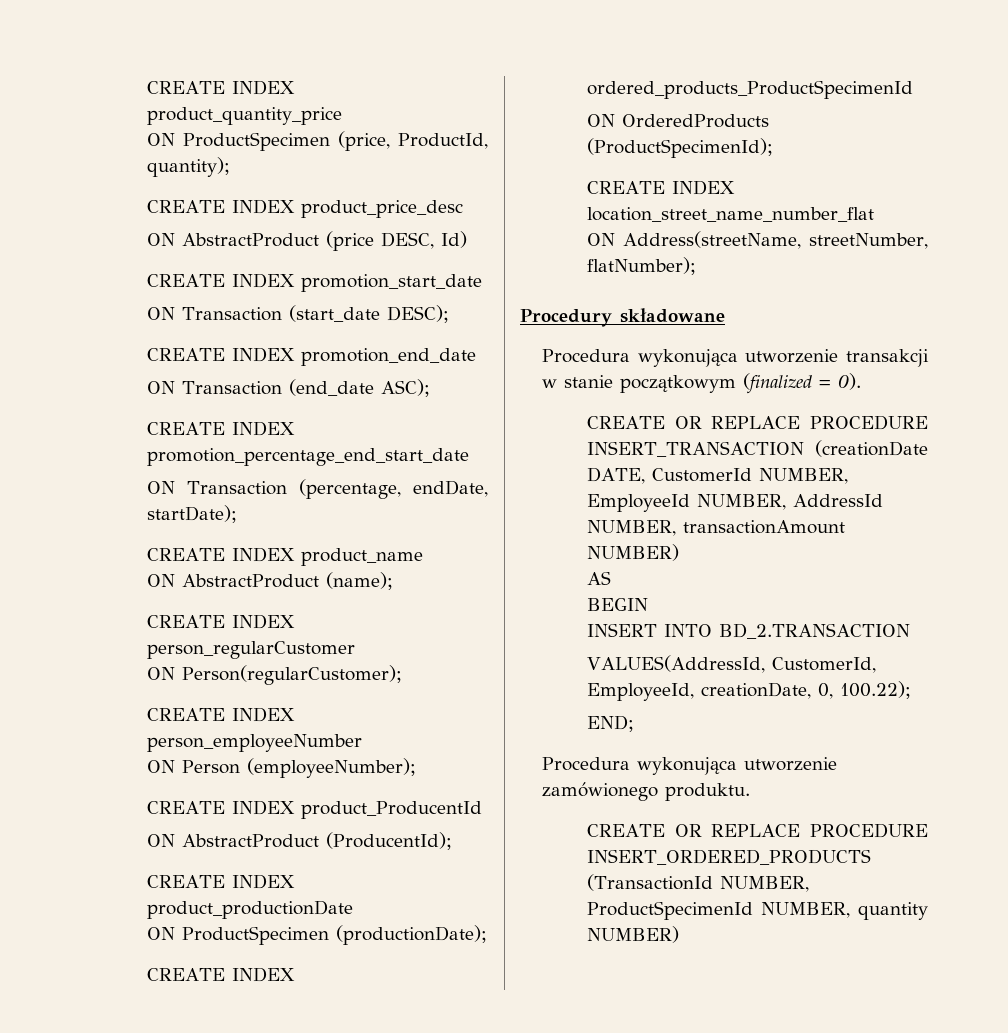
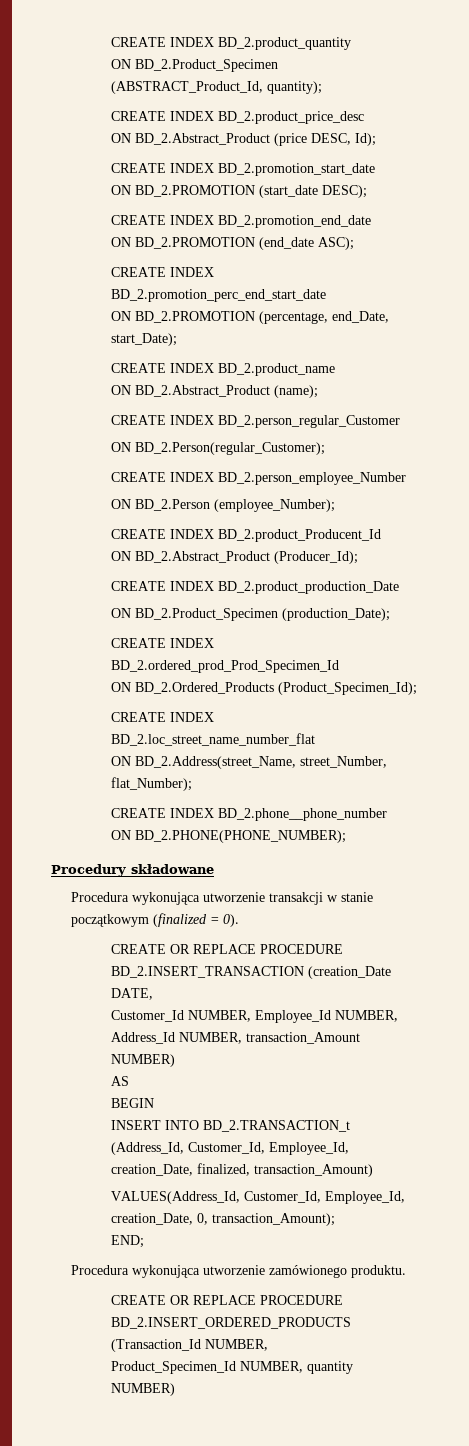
- CREATE INDEX product_quantity_price
- ON ProductSpecimen (price, ProductId, quantity);
+ CREATE INDEX BD_2.product_quantity
+ ON BD_2.Product_Specimen (ABSTRACT_Product_Id, quantity);
- CREATE INDEX product_price_desc
- ON AbstractProduct (price DESC, Id)
- CREATE INDEX promotion_start_date
- ON Transaction (start_date DESC);
+ CREATE INDEX BD_2.product_price_desc
+ ON BD_2.Abstract_Product (price DESC, Id);
+ CREATE INDEX BD_2.promotion_start_date
+ ON BD_2.PROMOTION (start_date DESC);
- CREATE INDEX promotion_end_date
- ON Transaction (end_date ASC);
+ CREATE INDEX BD_2.promotion_end_date
+ ON BD_2.PROMOTION (end_date ASC);
- CREATE INDEX promotion_percentage_end_start_date
- ON Transaction (percentage, endDate, startDate);
- CREATE INDEX product_name
- ON AbstractProduct (name);
+ CREATE INDEX BD_2.promotion_perc_end_start_date
+ ON BD_2.PROMOTION (percentage, end_Date, start_Date);
+ CREATE INDEX BD_2.product_name
+ ON BD_2.Abstract_Product (name);
- CREATE INDEX person_regularCustomer
- ON Person(regularCustomer);
- CREATE INDEX person_employeeNumber
- ON Person (employeeNumber);
- CREATE INDEX product_ProducentId
- ON AbstractProduct (ProducentId);
- CREATE INDEX product_productionDate
- ON ProductSpecimen (productionDate);
- CREATE INDEX ordered_products_ProductSpecimenId
- ON OrderedProducts (ProductSpecimenId);
- CREATE INDEX location_street_name_number_flat
- ON Address(streetName, streetNumber, flatNumber);
+ CREATE INDEX BD_2.person_regular_Customer
+ ON BD_2.Person(regular_Customer);
+ CREATE INDEX BD_2.person_employee_Number
+ ON BD_2.Person (employee_Number);
+ CREATE INDEX BD_2.product_Producent_Id
+ ON BD_2.Abstract_Product (Producer_Id);
+ CREATE INDEX BD_2.product_production_Date
+ ON BD_2.Product_Specimen (production_Date);
+ CREATE INDEX BD_2.ordered_prod_Prod_Specimen_Id
+ ON BD_2.Ordered_Products (Product_Specimen_Id);
+ CREATE INDEX BD_2.loc_street_name_number_flat
+ ON BD_2.Address(street_Name, street_Number, flat_Number);
+ CREATE INDEX BD_2.phone__phone_number
+ ON BD_2.PHONE(PHONE_NUMBER);
- CREATE OR REPLACE PROCEDURE INSERT_TRANSACTION (creationDate DATE, CustomerId NUMBER, EmployeeId NUMBER, AddressId NUMBER, transactionAmount NUMBER)
+ CREATE OR REPLACE PROCEDURE BD_2.INSERT_TRANSACTION (creation_Date DATE,
+ Customer_Id NUMBER, Employee_Id NUMBER, Address_Id NUMBER, transaction_Amount NUMBER)
- INSERT INTO BD_2.TRANSACTION
- VALUES(AddressId, CustomerId, EmployeeId, creationDate, 0, 100.22);
+ INSERT INTO BD_2.TRANSACTION_t (Address_Id, Customer_Id, Employee_Id, creation_Date, finalized, transaction_Amount)
+ VALUES(Address_Id, Customer_Id, Employee_Id, creation_Date, 0, transaction_Amount);
- CREATE OR REPLACE PROCEDURE INSERT_ORDERED_PRODUCTS (TransactionId NUMBER, ProductSpecimenId NUMBER, quantity NUMBER)
+ CREATE OR REPLACE PROCEDURE BD_2.INSERT_ORDERED_PRODUCTS (Transaction_Id NUMBER,
+ Product_Specimen_Id NUMBER, quantity NUMBER)

